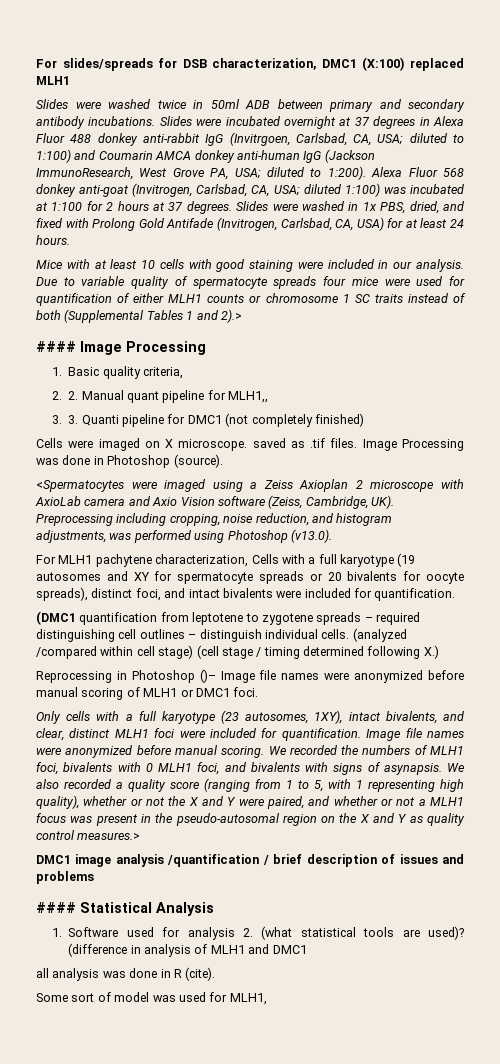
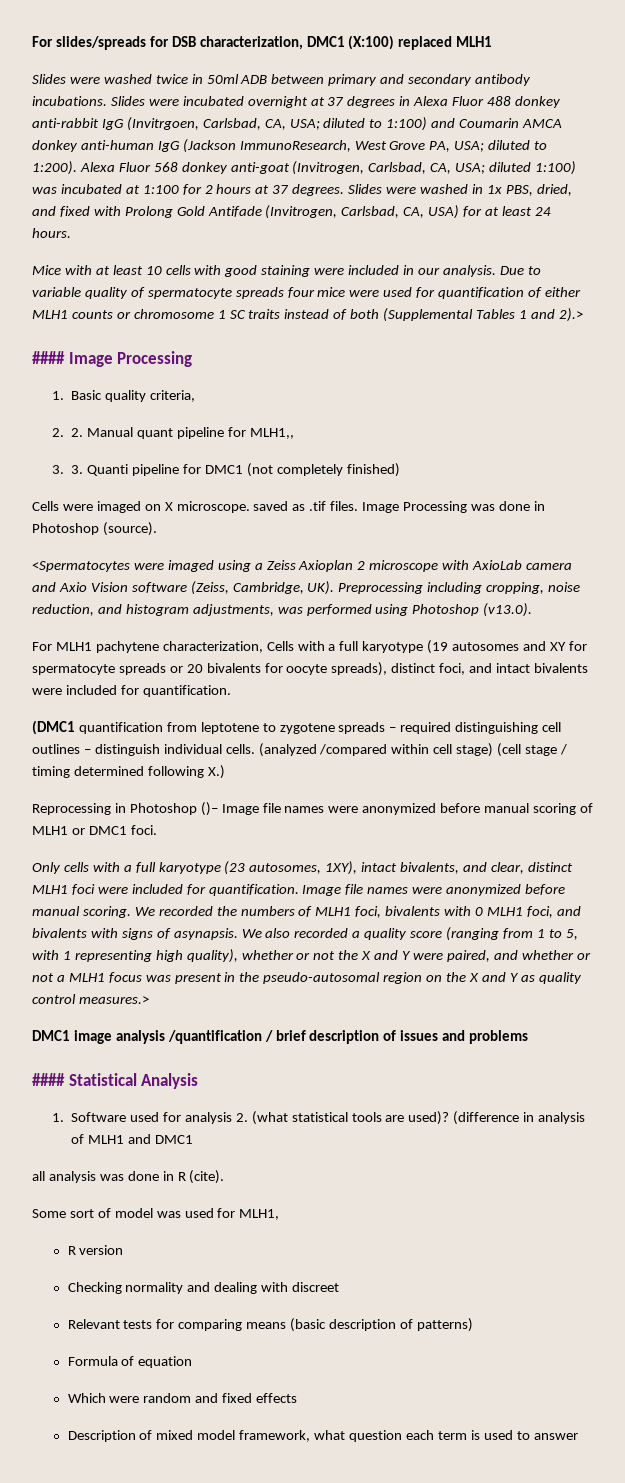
+ R version
+ Checking normality and dealing with discreet
+ Relevant tests for comparing means (basic description of patterns)
+ Formula of equation
+ Which were random and fixed effects
+ Description of mixed model framework, what question each term is used to answer

